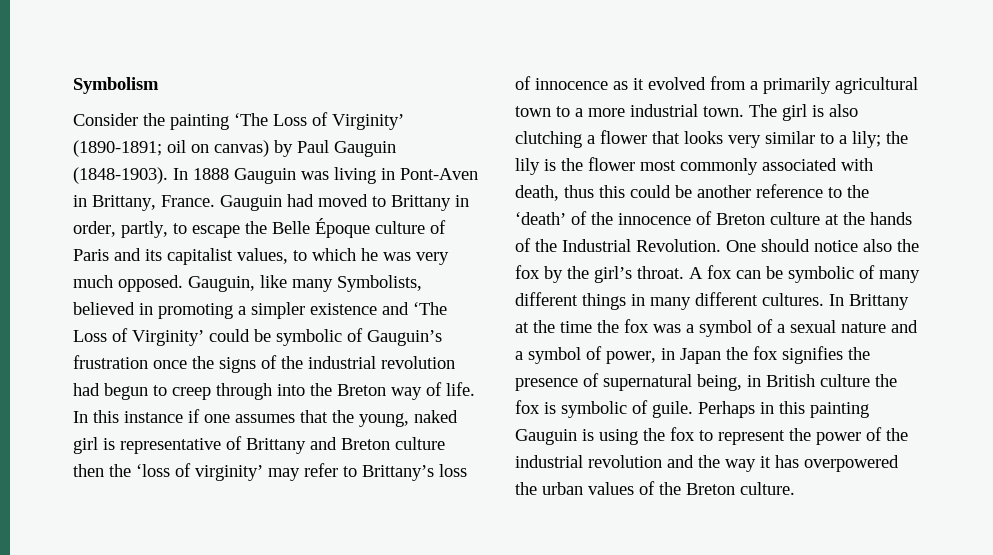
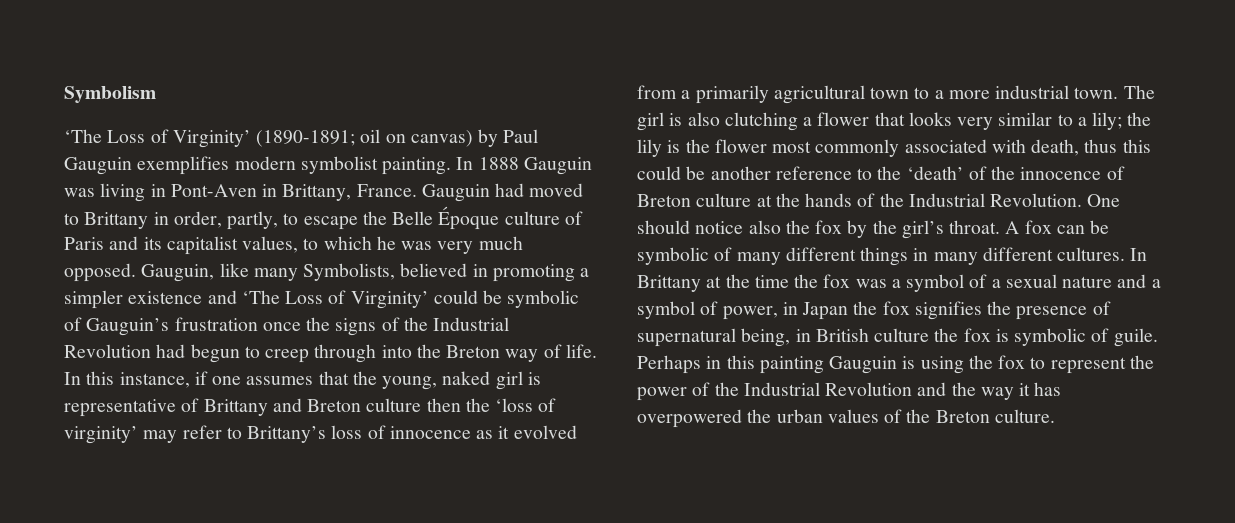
- Consider the painting ‘The Loss of Virginity’ (1890-1891; oil on canvas) by Paul Gauguin (1848-1903).
+ ‘The Loss of Virginity’ (1890-1891; oil on canvas) by Paul Gauguin exemplifies modern symbolist painting.
- Gauguin, like many Symbolists, believed in promoting a simpler existence and ‘The Loss of Virginity’ could be symbolic of Gauguin’s frustration once the signs of the industrial revolution had begun to creep through into the Breton way of life.
+ Gauguin, like many Symbolists, believed in promoting a simpler existence and ‘The Loss of Virginity’ could be symbolic of Gauguin’s frustration once the signs of the Industrial Revolution had begun to creep through into the Breton way of life.
- In this instance if one assumes that the young, naked girl is representative of Brittany and Breton culture then the ‘loss of virginity’ may refer to Brittany’s loss of innocence as it evolved from a primarily agricultural town to a more industrial town.
+ In this instance, if one assumes that the young, naked girl is representative of Brittany and Breton culture then the ‘loss of virginity’ may refer to Brittany’s loss of innocence as it evolved from a primarily agricultural town to a more industrial town.
- Perhaps in this painting Gauguin is using the fox to represent the power of the industrial revolution and the way it has overpowered the urban values of the Breton culture.
+ Perhaps in this painting Gauguin is using the fox to represent the power of the Industrial Revolution and the way it has overpowered the urban values of the Breton culture.

